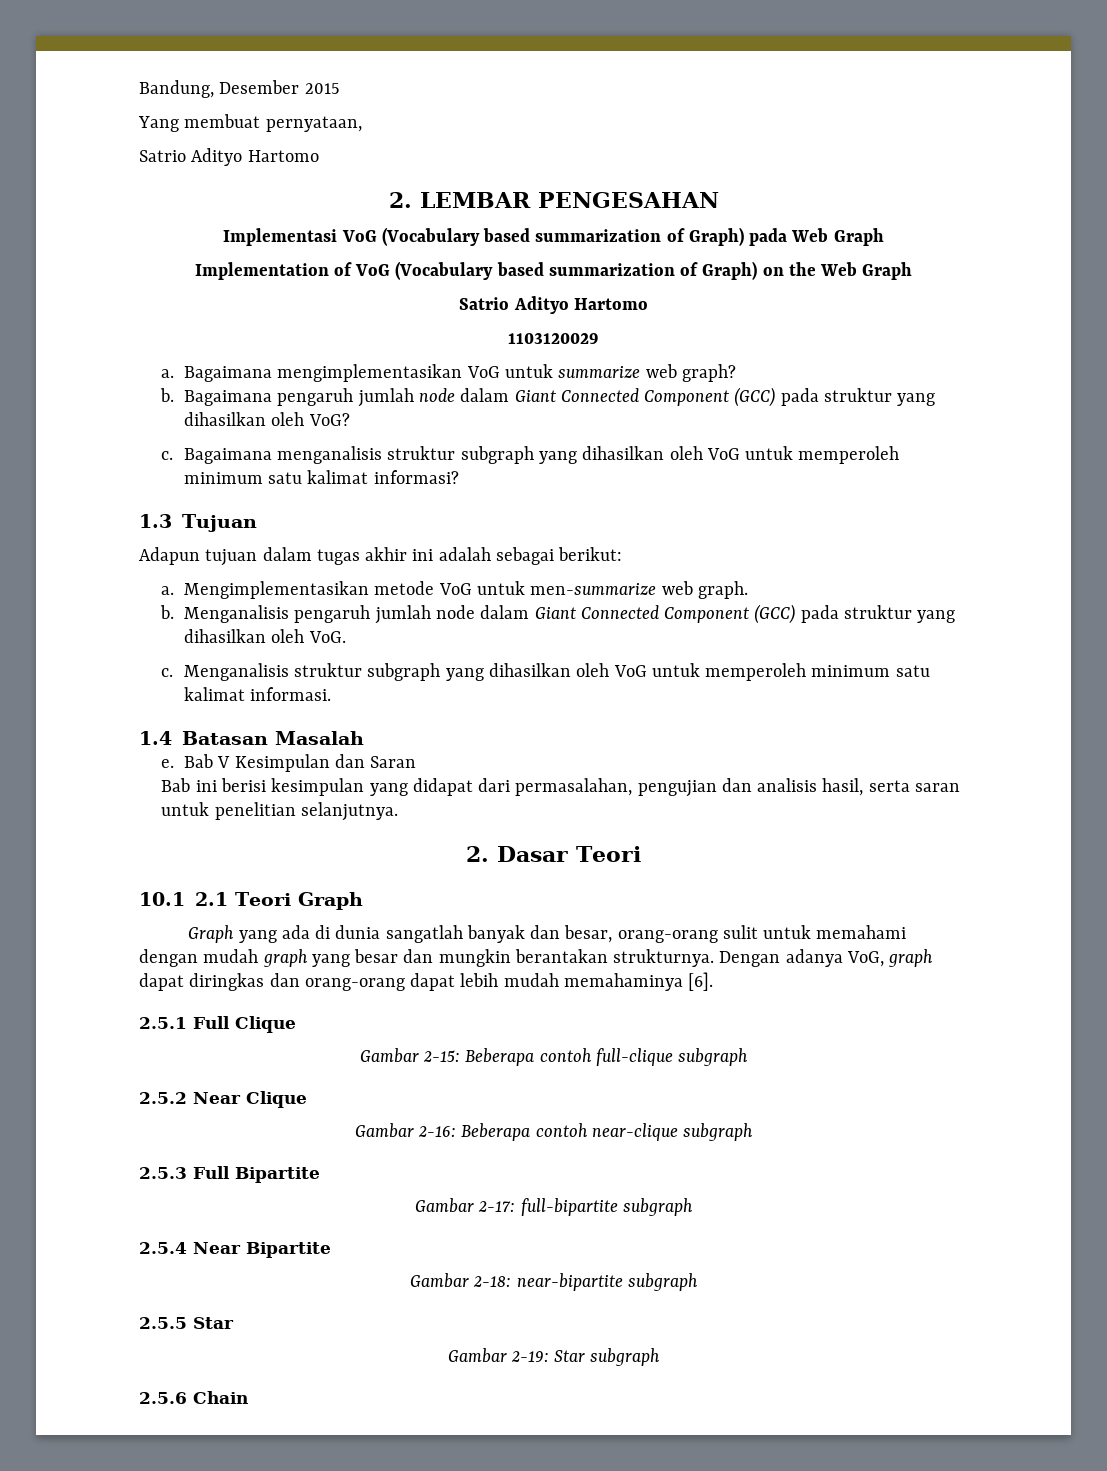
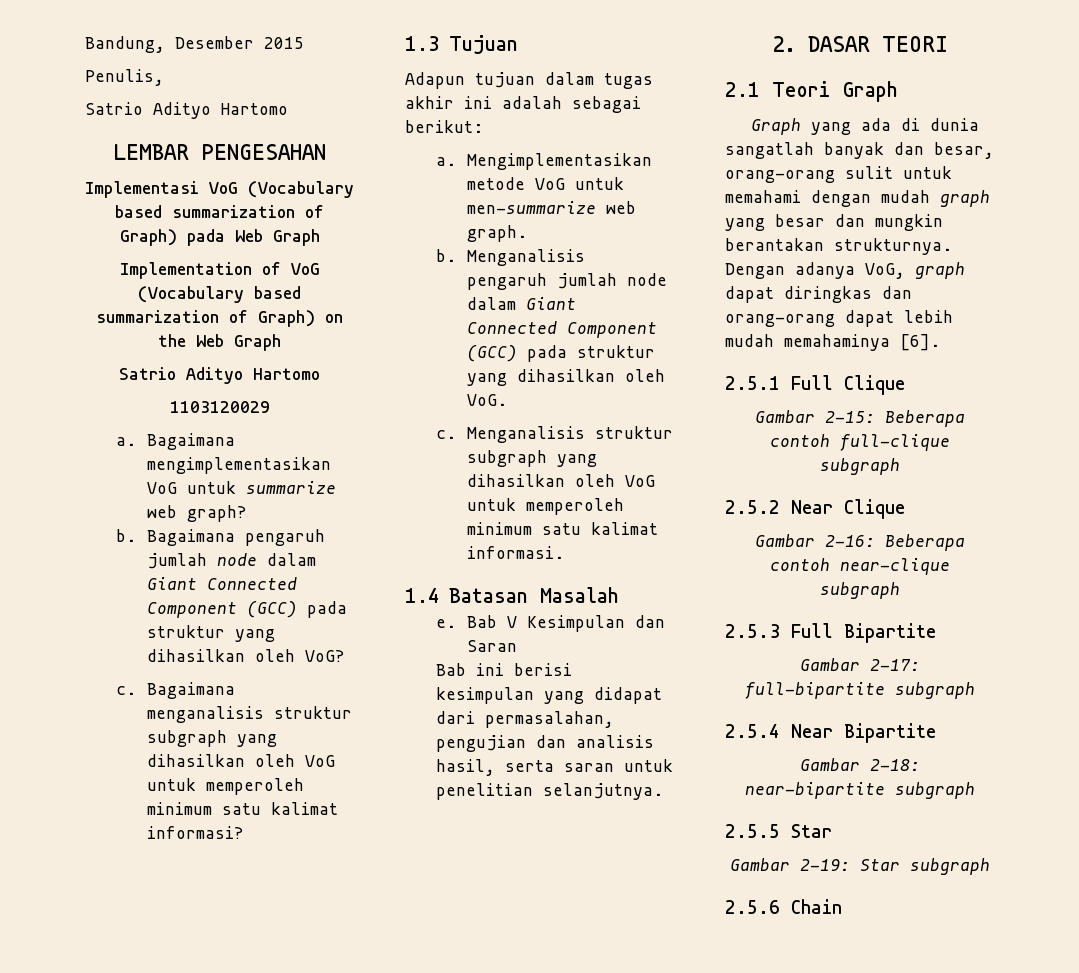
- Yang membuat pernyataan,
+ Penulis,
  Satrio Adityo Hartomo
- 2. LEMBAR PENGESAHAN
+ LEMBAR PENGESAHAN
- 2. Dasar Teori
- 10.1 2.1 Teori Graph
+ 2. DASAR TEORI
+ 2.1 Teori Graph

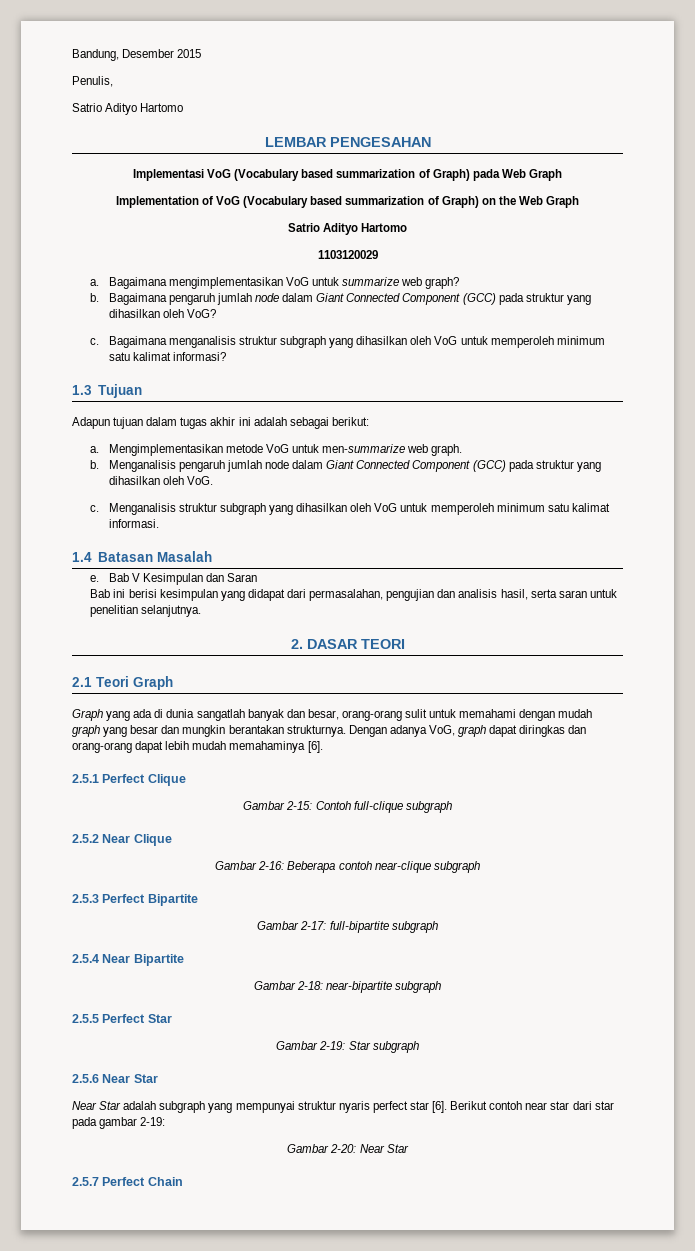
- 2.5.1 Full Clique
+ 2.5.1 Perfect Clique
- Gambar 2-15: Beberapa contoh full-clique subgraph
+ Gambar 2-15: Contoh full-clique subgraph
- 2.5.3 Full Bipartite
+ 2.5.3 Perfect Bipartite
- 2.5.5 Star
+ 2.5.5 Perfect Star
- 2.5.6 Chain
+ 2.5.6 Near Star
+ Near Star adalah subgraph yang mempunyai struktur nyaris perfect star [6]. Berikut contoh near star dari star pada gambar 2-19:
+ Gambar 2-20: Near Star
+ 2.5.7 Perfect Chain

